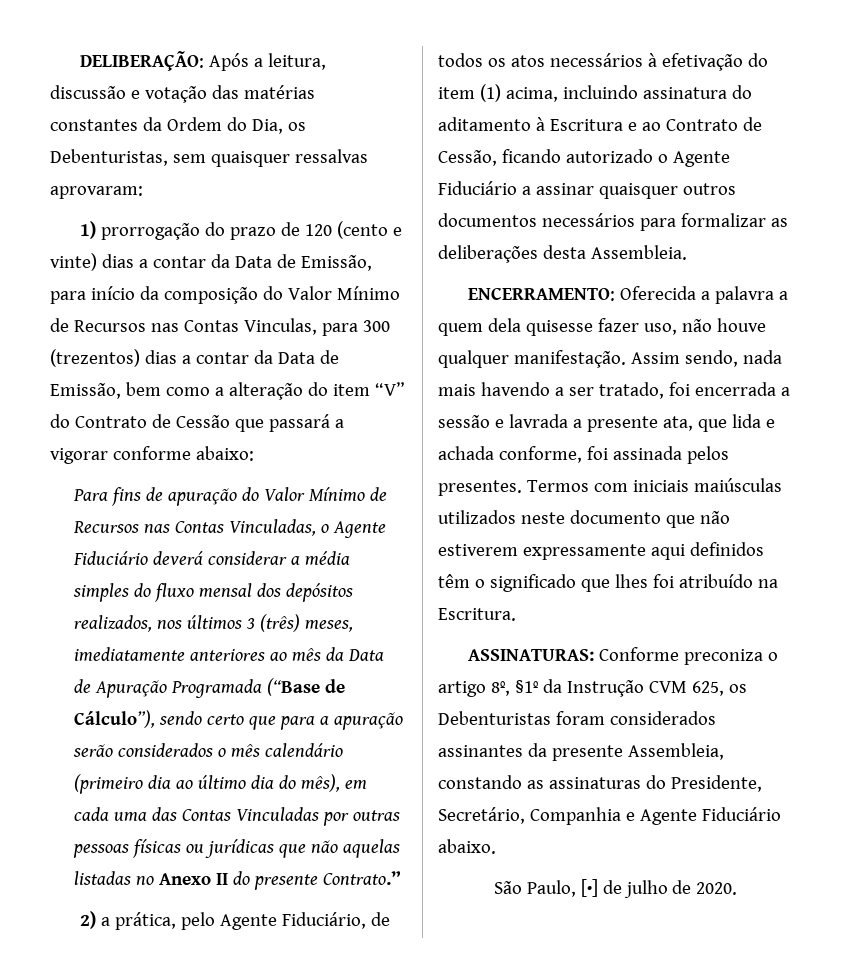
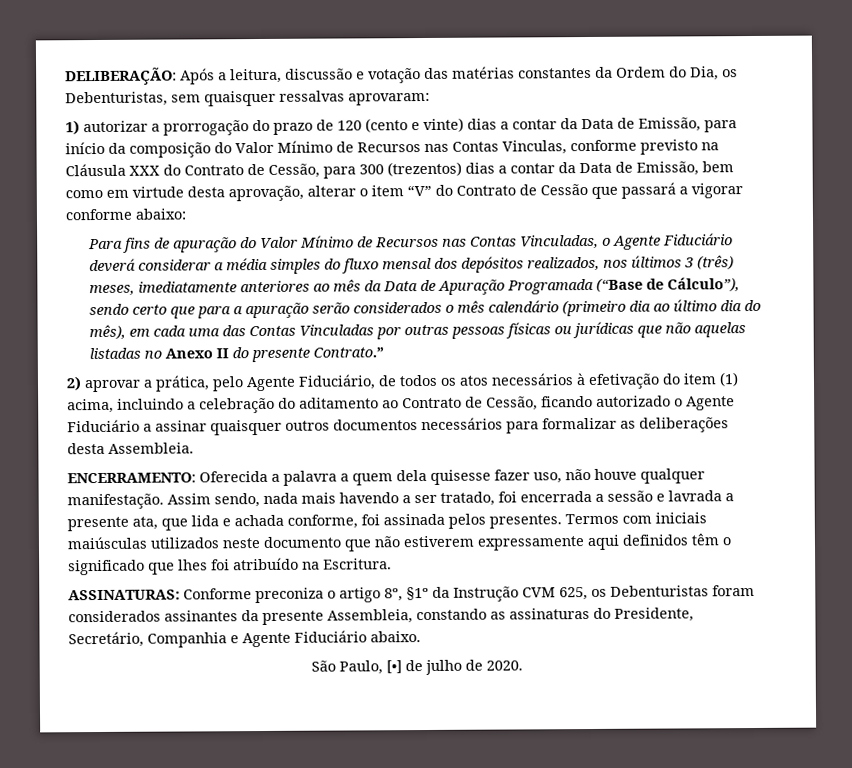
- 1) prorrogação do prazo de 120 (cento e vinte) dias a contar da Data de Emissão, para início da composição do Valor Mínimo de Recursos nas Contas Vinculas, para 300 (trezentos) dias a contar da Data de Emissão, bem como a alteração do item “V” do Contrato de Cessão que passará a vigorar conforme abaixo:
+ 1) autorizar a prorrogação do prazo de 120 (cento e vinte) dias a contar da Data de Emissão, para início da composição do Valor Mínimo de Recursos nas Contas Vinculas, conforme previsto na Cláusula XXX do Contrato de Cessão, para 300 (trezentos) dias a contar da Data de Emissão, bem como em virtude desta aprovação, alterar o item “V” do Contrato de Cessão que passará a vigorar conforme abaixo:
- 2) a prática, pelo Agente Fiduciário, de todos os atos necessários à efetivação do item (1) acima, incluindo assinatura do aditamento à Escritura e ao Contrato de Cessão, ficando autorizado o Agente Fiduciário a assinar quaisquer outros documentos necessários para formalizar as deliberações desta Assembleia.
+ 2) aprovar a prática, pelo Agente Fiduciário, de todos os atos necessários à efetivação do item (1) acima, incluindo a celebração do aditamento ao Contrato de Cessão, ficando autorizado o Agente Fiduciário a assinar quaisquer outros documentos necessários para formalizar as deliberações desta Assembleia.

